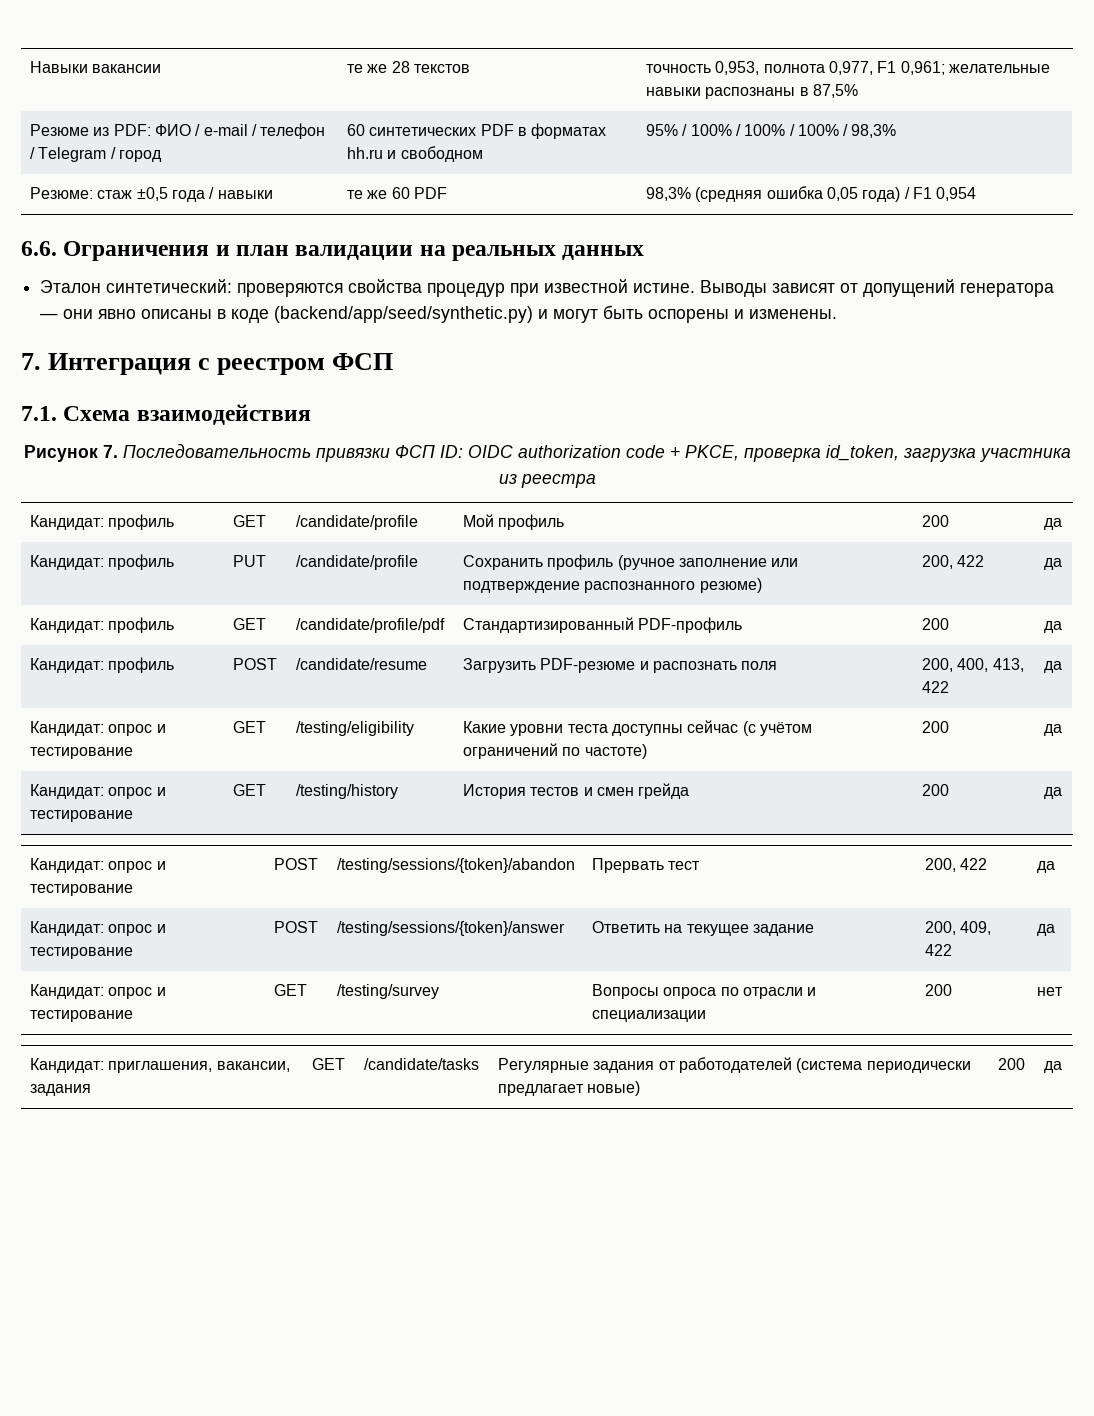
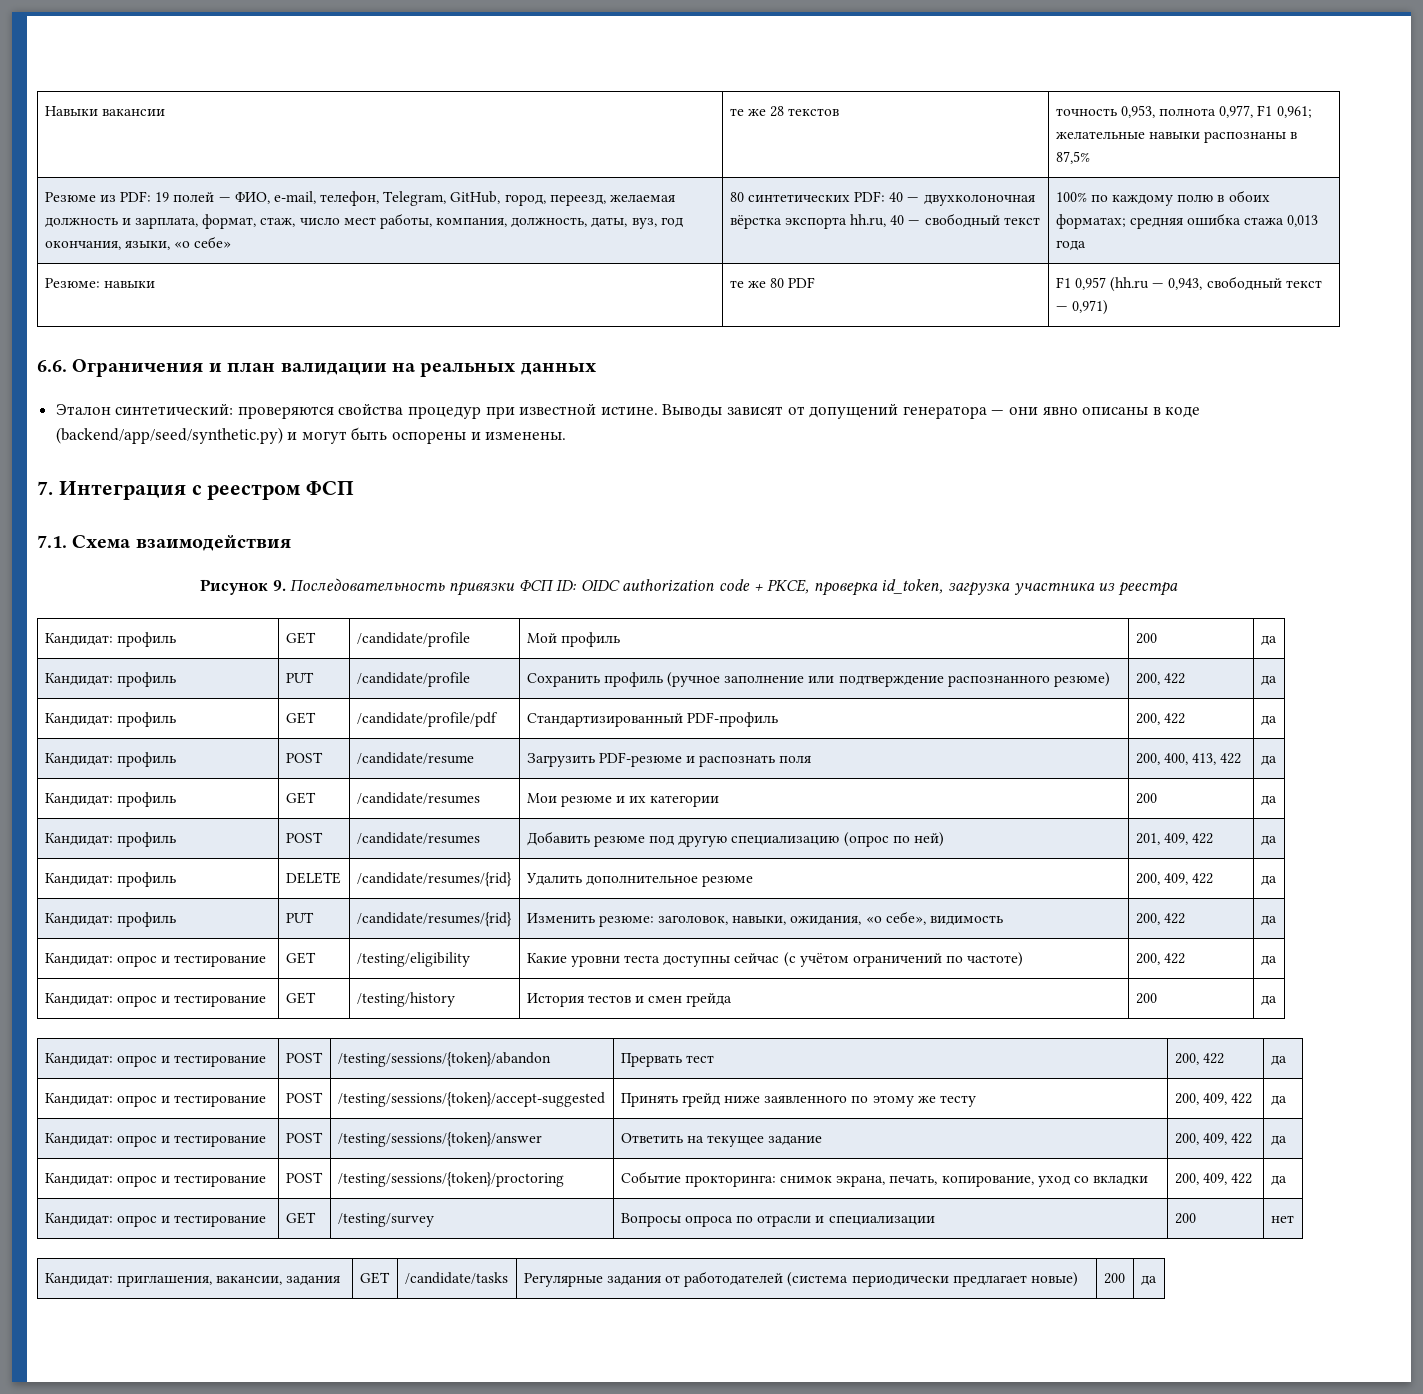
- Резюме из PDF: ФИО / e-mail / телефон / Telegram / город | 60 синтетических PDF в форматах hh.ru и свободном | 95% / 100% / 100% / 100% / 98,3%
- Резюме: стаж ±0,5 года / навыки | те же 60 PDF | 98,3% (средняя ошибка 0,05 года) / F1 0,954
+ Резюме из PDF: 19 полей — ФИО, e-mail, телефон, Telegram, GitHub, город, переезд, желаемая должность и зарплата, формат, стаж, число мест работы, компания, должность, даты, вуз, год окончания, языки, «о себе» | 80 синтетических PDF: 40 — двухколоночная вёрстка экспорта hh.ru, 40 — свободный текст | 100% по каждому полю в обоих форматах; средняя ошибка стажа 0,013 года
+ Резюме: навыки | те же 80 PDF | F1 0,957 (hh.ru — 0,943, свободный текст — 0,971)
- Рисунок 7. Последовательность привязки ФСП ID: OIDC authorization code + PKCE, проверка id_token, загрузка участника из реестра
+ Рисунок 9. Последовательность привязки ФСП ID: OIDC authorization code + PKCE, проверка id_token, загрузка участника из реестра
- Кандидат: профиль | GET | /candidate/profile/pdf | Стандартизированный PDF-профиль | 200 | да
+ Кандидат: профиль | GET | /candidate/profile/pdf | Стандартизированный PDF-профиль | 200, 422 | да
+ Кандидат: профиль | GET | /candidate/resumes | Мои резюме и их категории | 200 | да
+ Кандидат: профиль | POST | /candidate/resumes | Добавить резюме под другую специализацию (опрос по ней) | 201, 409, 422 | да
+ Кандидат: профиль | DELETE | /candidate/resumes/{rid} | Удалить дополнительное резюме | 200, 409, 422 | да
+ Кандидат: профиль | PUT | /candidate/resumes/{rid} | Изменить резюме: заголовок, навыки, ожидания, «о себе», видимость | 200, 422 | да
- Кандидат: опрос и тестирование | GET | /testing/eligibility | Какие уровни теста доступны сейчас (с учётом ограничений по частоте) | 200 | да
+ Кандидат: опрос и тестирование | GET | /testing/eligibility | Какие уровни теста доступны сейчас (с учётом ограничений по частоте) | 200, 422 | да
+ Кандидат: опрос и тестирование | POST | /testing/sessions/{token}/accept-suggested | Принять грейд ниже заявленного по этому же тесту | 200, 409, 422 | да
+ Кандидат: опрос и тестирование | POST | /testing/sessions/{token}/proctoring | Событие прокторинга: снимок экрана, печать, копирование, уход со вкладки | 200, 409, 422 | да

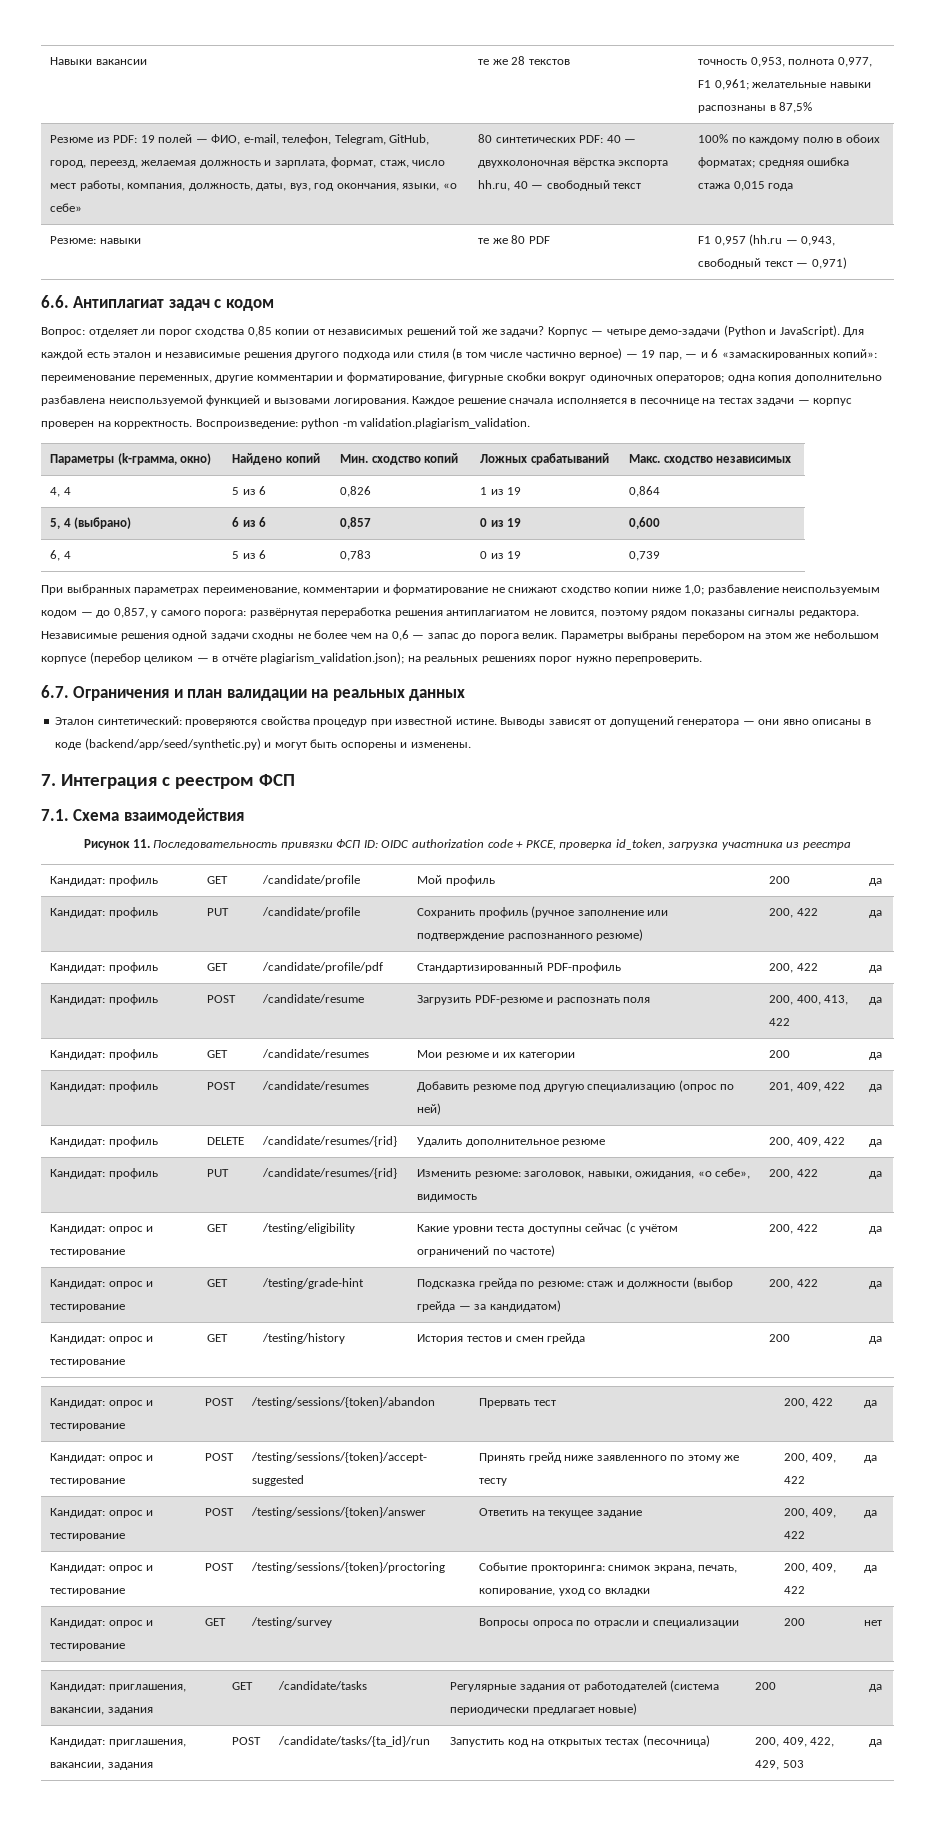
- 100% по каждому полю в обоих форматах; средняя ошибка стажа 0,013 года
+ 100% по каждому полю в обоих форматах; средняя ошибка стажа 0,015 года
- 6.6. Ограничения и план валидации на реальных данных
+ 6.6. Антиплагиат задач с кодом
+ Вопрос: отделяет ли порог сходства 0,85 копии от независимых решений той же задачи? Корпус — четыре демо-задачи (Python и JavaScript). Для каждой есть эталон и независимые решения другого подхода или стиля (в том числе частично верное) — 19 пар, — и 6 «замаскированных копий»: переименование переменных, другие комментарии и форматирование, фигурные скобки вокруг одиночных операторов; одна копия дополнительно разбавлена неиспользуемой функцией и вызовами логирования. Каждое решение сначала исполняется в песочнице на тестах задачи — корпус проверен на корректность. Воспроизведение: python -m validation.plagiarism_validation.
+ Параметры (k-грамма, окно) | Найдено копий | Мин. сходство копий | Ложных срабатываний | Макс. сходство независимых
+ 4, 4 | 5 из 6 | 0,826 | 1 из 19 | 0,864
+ 5, 4 (выбрано) | 6 из 6 | 0,857 | 0 из 19 | 0,600
+ 6, 4 | 5 из 6 | 0,783 | 0 из 19 | 0,739
+ При выбранных параметрах переименование, комментарии и форматирование не снижают сходство копии ниже 1,0; разбавление неиспользуемым кодом — до 0,857, у самого порога: развёрнутая переработка решения антиплагиатом не ловится, поэтому рядом показаны сигналы редактора. Независимые решения одной задачи сходны не более чем на 0,6 — запас до порога велик. Параметры выбраны перебором на этом же небольшом корпусе (перебор целиком — в отчёте plagiarism_validation.json); на реальных решениях порог нужно перепроверить.
+ 6.7. Ограничения и план валидации на реальных данных
- Рисунок 9. Последовательность привязки ФСП ID: OIDC authorization code + PKCE, проверка id_token, загрузка участника из реестра
+ Рисунок 11. Последовательность привязки ФСП ID: OIDC authorization code + PKCE, проверка id_token, загрузка участника из реестра
+ Кандидат: опрос и тестирование | GET | /testing/grade-hint | Подсказка грейда по резюме: стаж и должности (выбор грейда — за кандидатом) | 200, 422 | да
+ Кандидат: приглашения, вакансии, задания | POST | /candidate/tasks/{ta_id}/run | Запустить код на открытых тестах (песочница) | 200, 409, 422, 429, 503 | да

